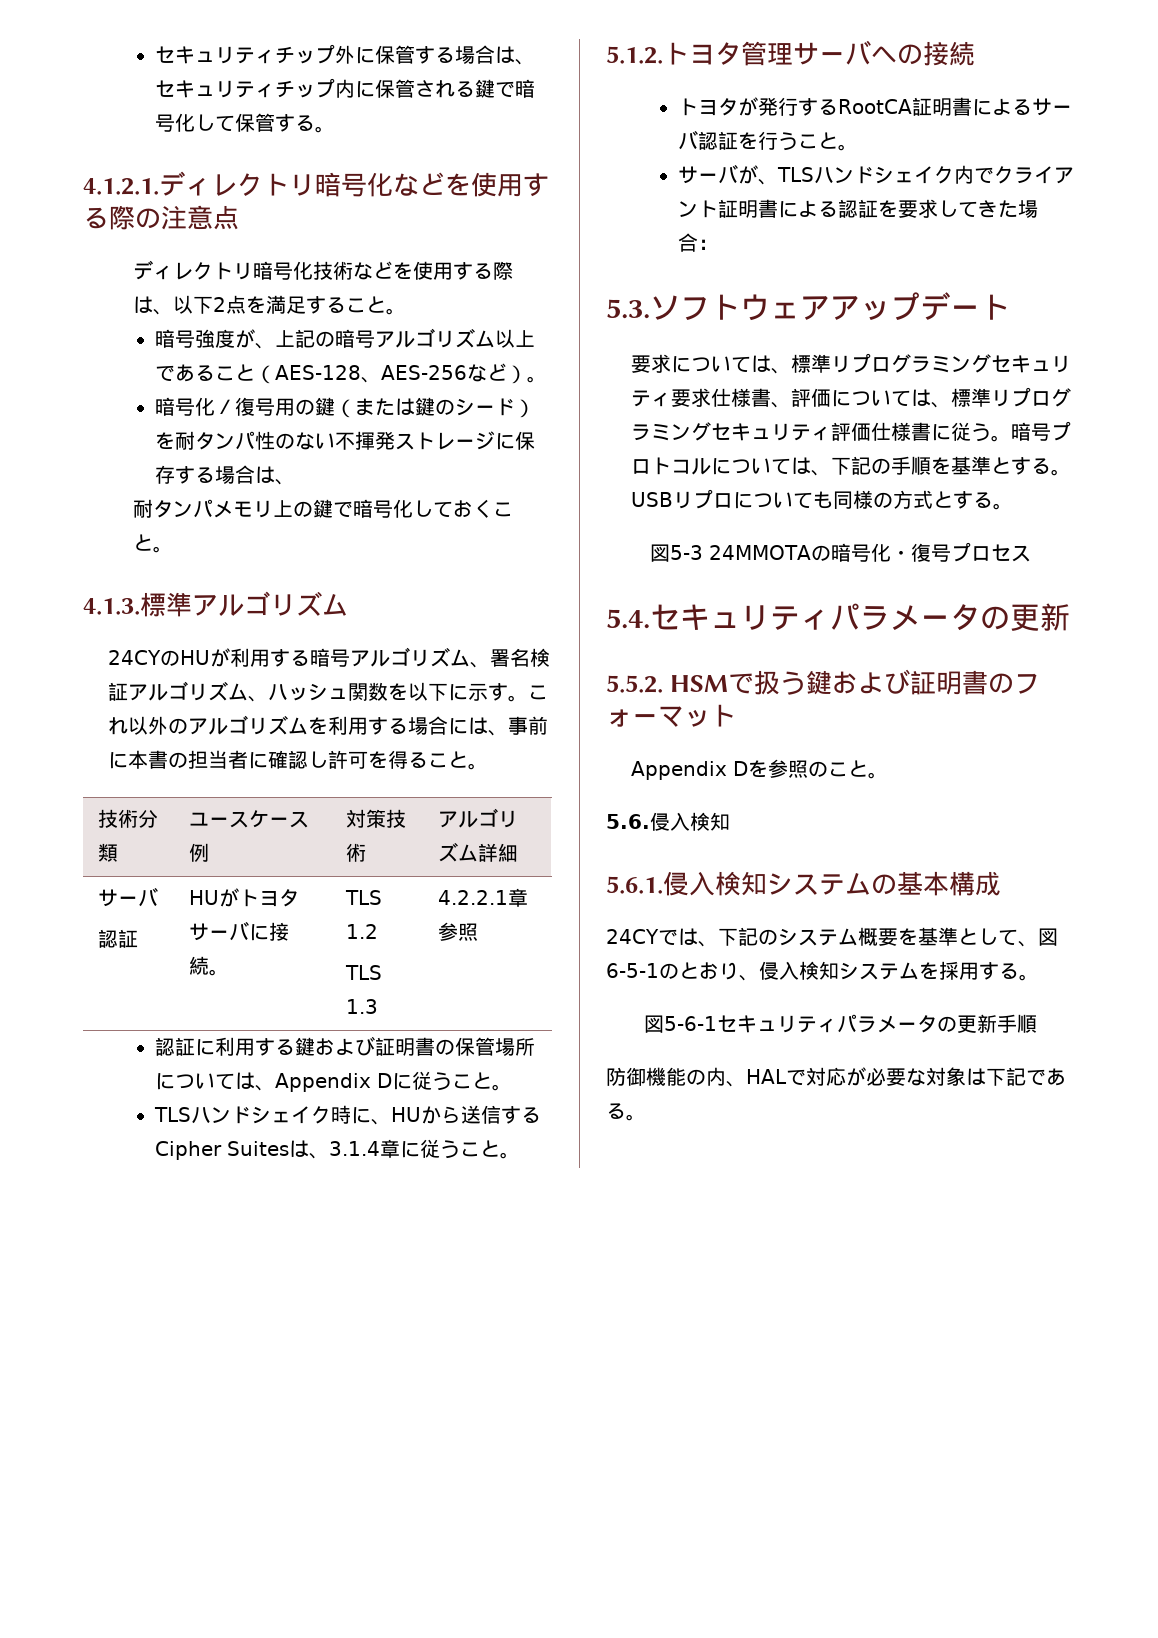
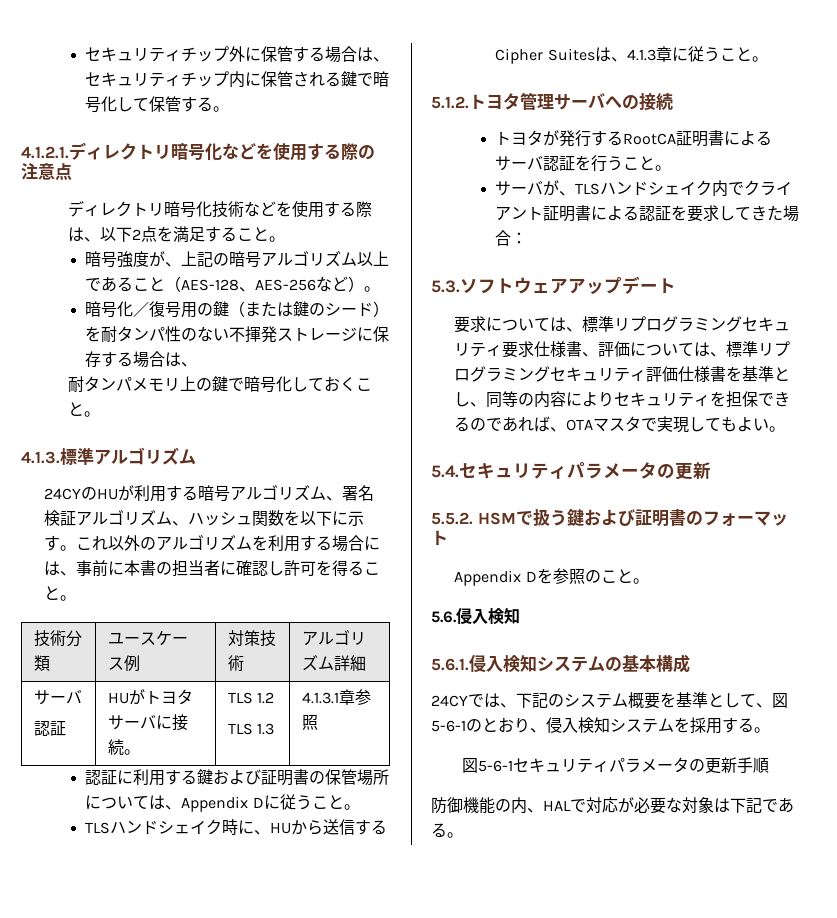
  技術分類 | ユースケース例 | 対策技術 | アルゴリズム詳細
  サーバ
  認証 | HUがトヨタサーバに接続。 | TLS 1.2
- TLS 1.3 | 4.2.2.1章参照
+ TLS 1.3 | 4.1.3.1章参照
- TLSハンドシェイク時に、HUから送信するCipher Suitesは、3.1.4章に従うこと。
+ TLSハンドシェイク時に、HUから送信するCipher Suitesは、4.1.3章に従うこと。
- 要求については、標準リプログラミングセキュリティ要求仕様書、評価については、標準リプログラミングセキュリティ評価仕様書に従う。暗号プロトコルについては、下記の手順を基準とする。USBリプロについても同様の方式とする。
- 図5-3 24MMOTAの暗号化・復号プロセス
+ 要求については、標準リプログラミングセキュリティ要求仕様書、評価については、標準リプログラミングセキュリティ評価仕様書を基準とし、同等の内容によりセキュリティを担保できるのであれば、OTAマスタで実現してもよい。
- 24CYでは、下記のシステム概要を基準として、図6-5-1のとおり、侵入検知システムを採用する。
+ 24CYでは、下記のシステム概要を基準として、図5-6-1のとおり、侵入検知システムを採用する。

